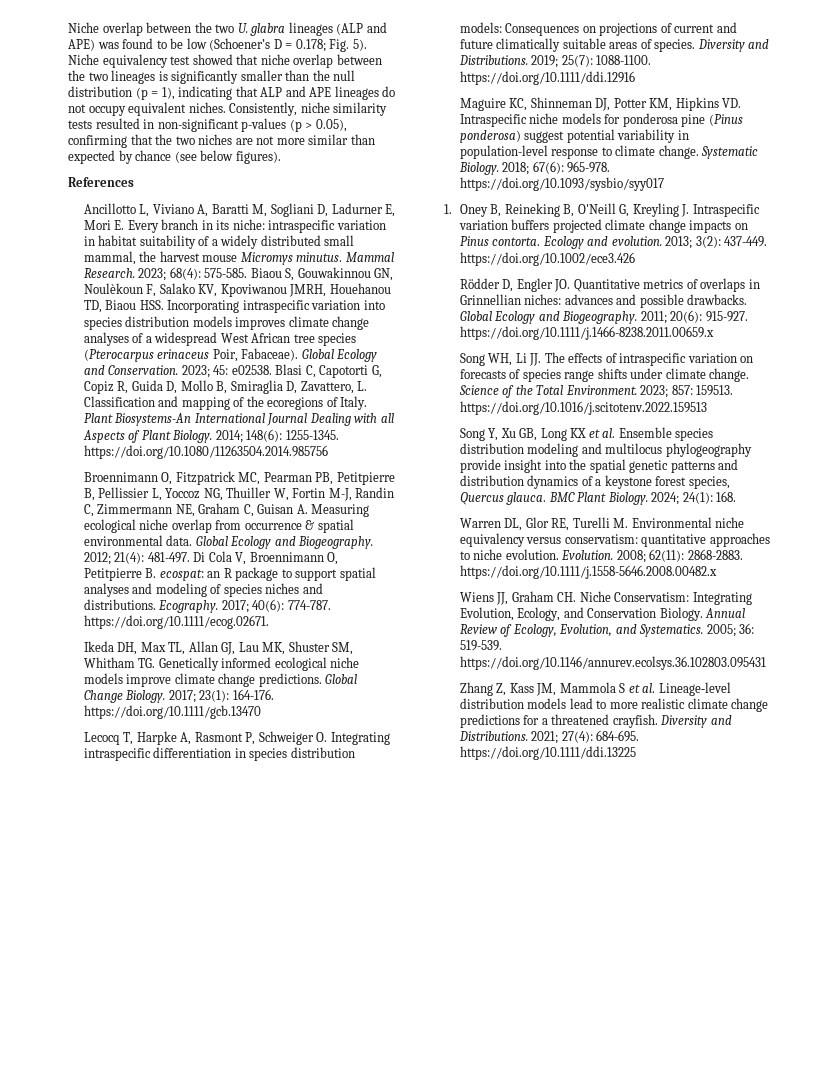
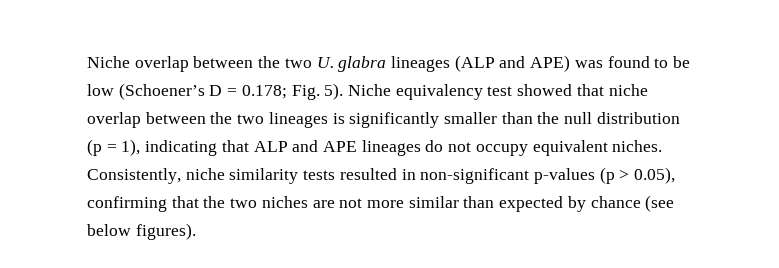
- References
- Ancillotto L, Viviano A, Baratti M, Sogliani D, Ladurner E, Mori E. Every branch in its niche: intraspecific variation in habitat suitability of a widely distributed small mammal, the harvest mouse Micromys minutus. Mammal Research. 2023; 68(4): 575-585. Biaou S, Gouwakinnou GN, Noulèkoun F, Salako KV, Kpoviwanou JMRH, Houehanou TD, Biaou HSS. Incorporating intraspecific variation into species distribution models improves climate change analyses of a widespread West African tree species (Pterocarpus erinaceus Poir, Fabaceae). Global Ecology and Conservation. 2023; 45: e02538. Blasi C, Capotorti G, Copiz R, Guida D, Mollo B, Smiraglia D, Zavattero, L. Classification and mapping of the ecoregions of Italy. Plant Biosystems-An International Journal Dealing with all Aspects of Plant Biology. 2014; 148(6): 1255-1345. https://doi.org/10.1080/11263504.2014.985756
- Broennimann O, Fitzpatrick MC, Pearman PB, Petitpierre B, Pellissier L, Yoccoz NG, Thuiller W, Fortin M-J, Randin C, Zimmermann NE, Graham C, Guisan A. Measuring ecological niche overlap from occurrence & spatial environmental data. Global Ecology and Biogeography. 2012; 21(4): 481-497. Di Cola V, Broennimann O, Petitpierre B. ecospat: an R package to support spatial analyses and modeling of species niches and distributions. Ecography. 2017; 40(6): 774-787. https://doi.org/10.1111/ecog.02671.
- Ikeda DH, Max TL, Allan GJ, Lau MK, Shuster SM, Whitham TG. Genetically informed ecological niche models improve climate change predictions. Global Change Biology. 2017; 23(1): 164-176. https://doi.org/10.1111/gcb.13470
- Lecocq T, Harpke A, Rasmont P, Schweiger O. Integrating intraspecific differentiation in species distribution models: Consequences on projections of current and future climatically suitable areas of species. Diversity and Distributions. 2019; 25(7): 1088-1100. https://doi.org/10.1111/ddi.12916
- Maguire KC, Shinneman DJ, Potter KM, Hipkins VD. Intraspecific niche models for ponderosa pine (Pinus ponderosa) suggest potential variability in population-level response to climate change. Systematic Biology. 2018; 67(6): 965-978. https://doi.org/10.1093/sysbio/syy017
- 1. Oney B, Reineking B, O'Neill G, Kreyling J. Intraspecific variation buffers projected climate change impacts on Pinus contorta. Ecology and evolution. 2013; 3(2): 437-449. https://doi.org/10.1002/ece3.426
- Rödder D, Engler JO. Quantitative metrics of overlaps in Grinnellian niches: advances and possible drawbacks. Global Ecology and Biogeography. 2011; 20(6): 915-927. https://doi.org/10.1111/j.1466-8238.2011.00659.x
- Song WH, Li JJ. The effects of intraspecific variation on forecasts of species range shifts under climate change. Science of the Total Environment. 2023; 857: 159513. https://doi.org/10.1016/j.scitotenv.2022.159513
- Song Y, Xu GB, Long KX et al. Ensemble species distribution modeling and multilocus phylogeography provide insight into the spatial genetic patterns and distribution dynamics of a keystone forest species, Quercus glauca. BMC Plant Biology. 2024; 24(1): 168.
- Warren DL, Glor RE, Turelli M. Environmental niche equivalency versus conservatism: quantitative approaches to niche evolution. Evolution. 2008; 62(11): 2868-2883. https://doi.org/10.1111/j.1558-5646.2008.00482.x
- Wiens JJ, Graham CH. Niche Conservatism: Integrating Evolution, Ecology, and Conservation Biology. Annual Review of Ecology, Evolution, and Systematics. 2005; 36: 519-539. https://doi.org/10.1146/annurev.ecolsys.36.102803.095431
- Zhang Z, Kass JM, Mammola S et al. Lineage‐level distribution models lead to more realistic climate change predictions for a threatened crayfish. Diversity and Distributions. 2021; 27(4): 684-695. https://doi.org/10.1111/ddi.13225

